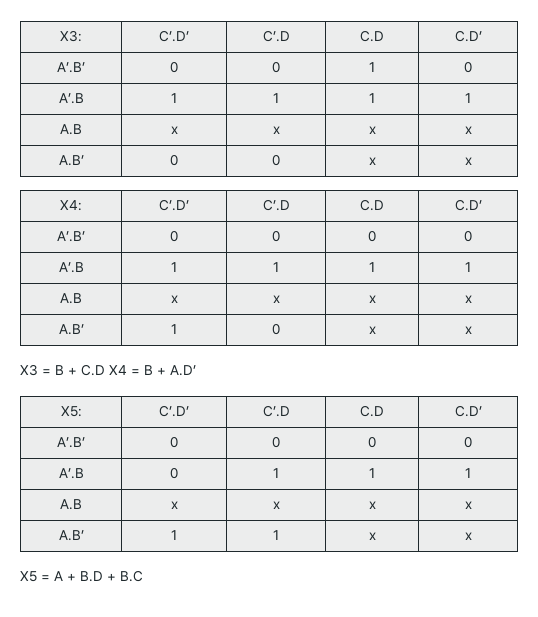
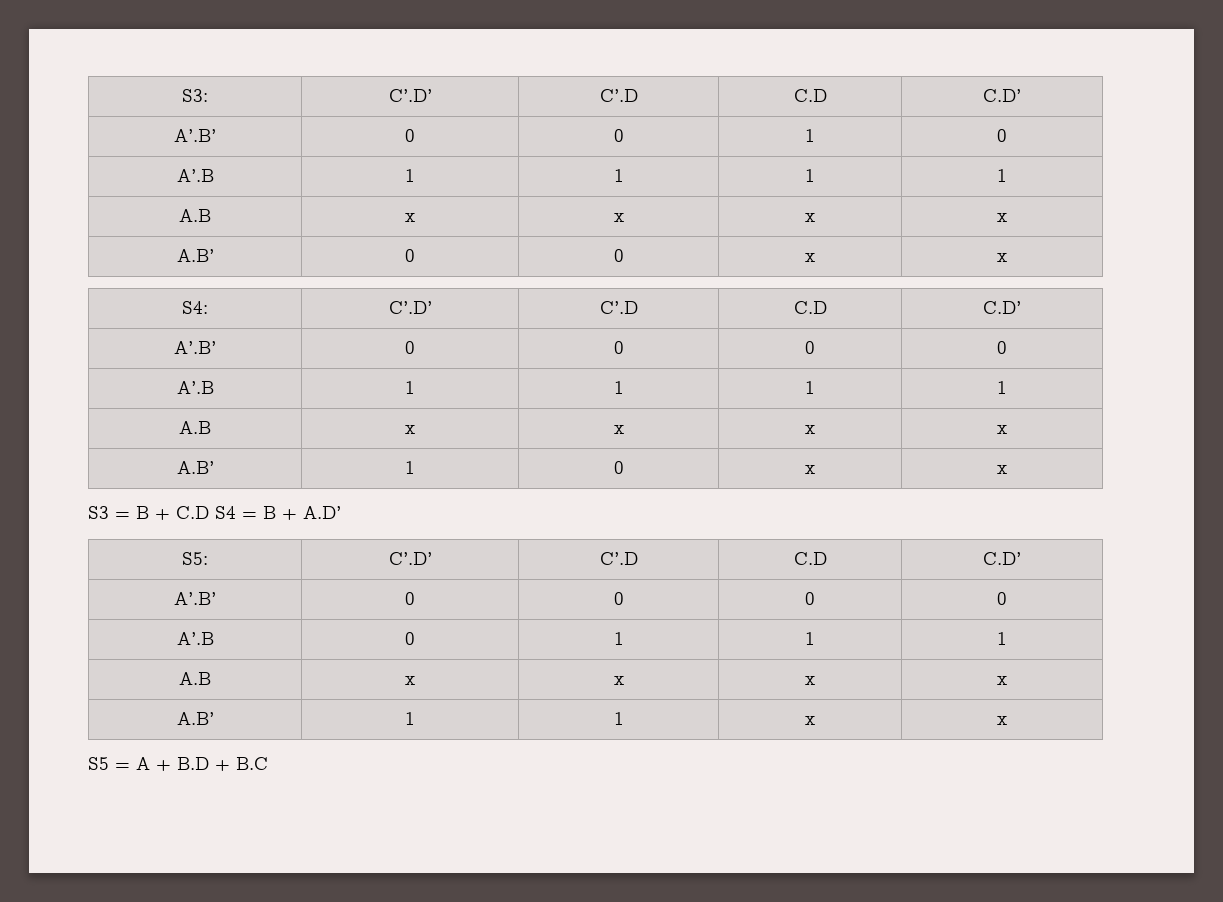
- X3: | C’.D’ | C’.D | C.D | C.D’
+ S3: | C’.D’ | C’.D | C.D | C.D’
- X4: | C’.D’ | C’.D | C.D | C.D’
+ S4: | C’.D’ | C’.D | C.D | C.D’
- X3 = B + C.D X4 = B + A.D’
+ S3 = B + C.D S4 = B + A.D’
- X5: | C’.D’ | C’.D | C.D | C.D’
+ S5: | C’.D’ | C’.D | C.D | C.D’
- X5 = A + B.D + B.C
+ S5 = A + B.D + B.C

